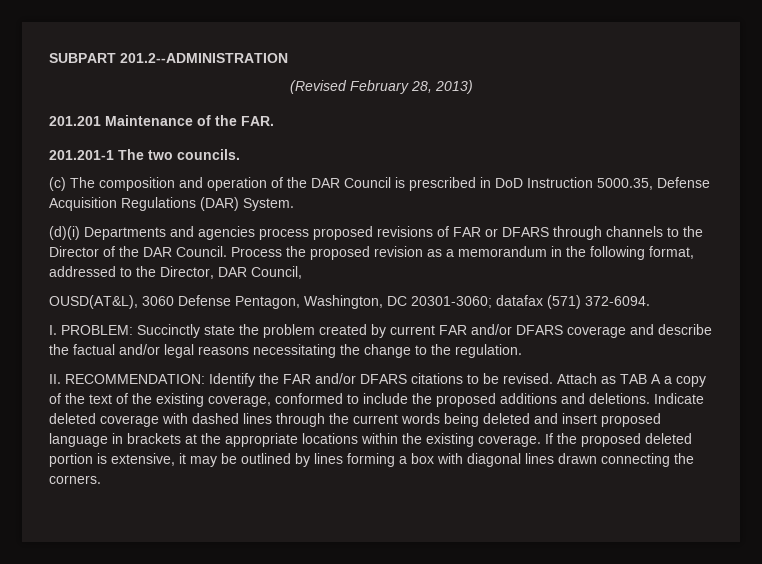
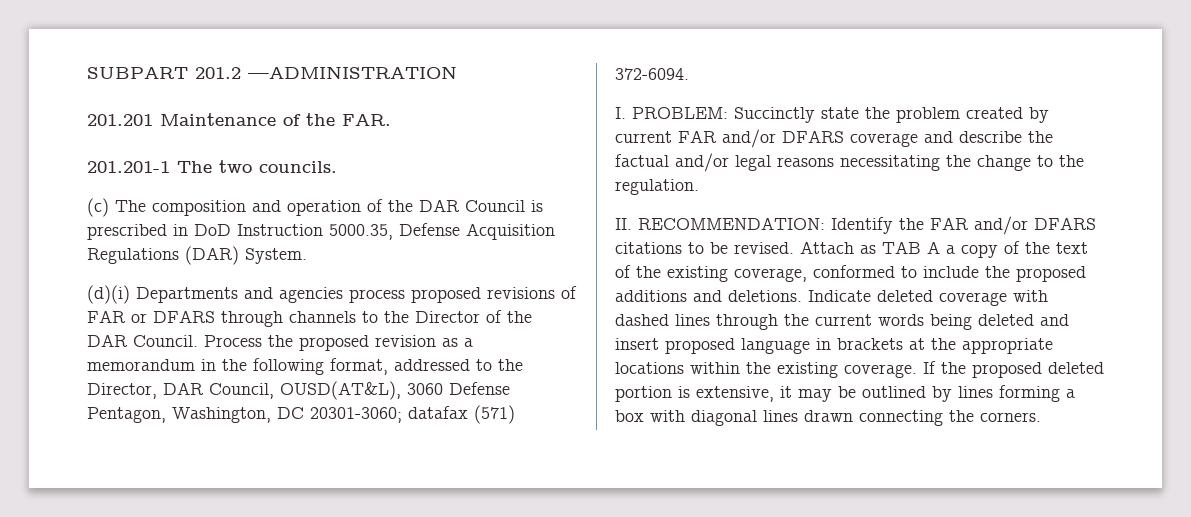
- SUBPART 201.2--ADMINISTRATION
- (Revised February 28, 2013)
+ SUBPART 201.2 —ADMINISTRATION
- Process the proposed revision as a memorandum in the following format, addressed to the Director, DAR Council,
- OUSD(AT&L), 3060 Defense Pentagon, Washington, DC 20301-3060; datafax (571) 372-6094.
+ Process the proposed revision as a memorandum in the following format, addressed to the Director, DAR Council, OUSD(AT&L), 3060 Defense Pentagon, Washington, DC 20301-3060; datafax (571) 372-6094.

